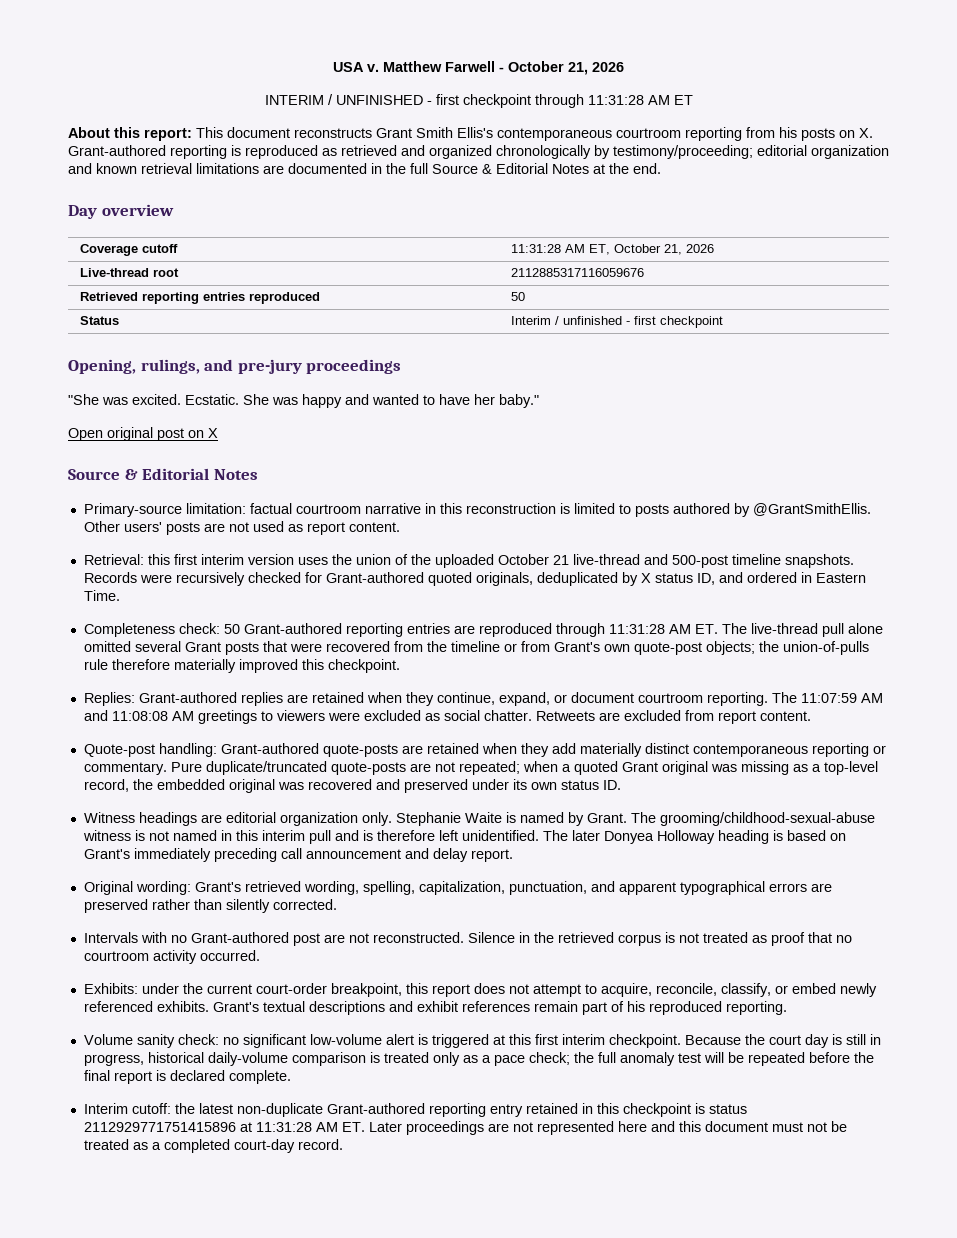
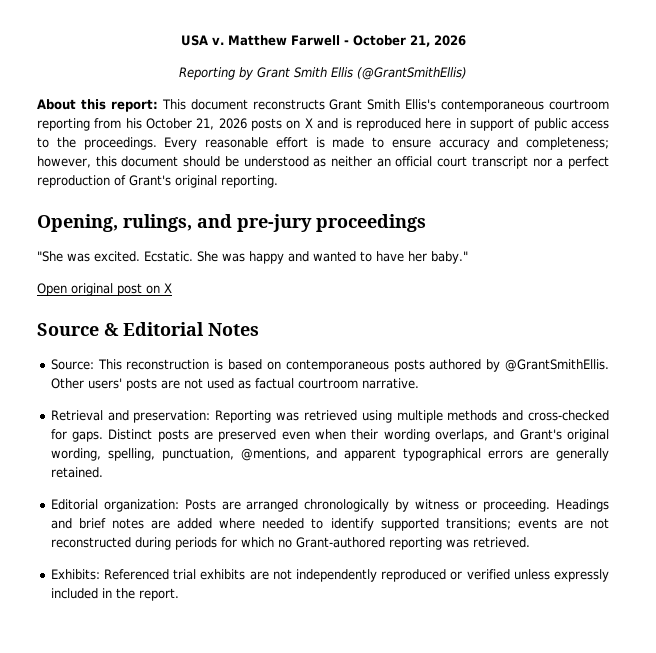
- INTERIM / UNFINISHED - first checkpoint through 11:31:28 AM ET
+ Reporting by Grant Smith Ellis (@GrantSmithEllis)
- About this report: This document reconstructs Grant Smith Ellis's contemporaneous courtroom reporting from his posts on X. Grant-authored reporting is reproduced as retrieved and organized chronologically by testimony/proceeding; editorial organization and known retrieval limitations are documented in the full Source & Editorial Notes at the end.
- Day overview
- Coverage cutoff | 11:31:28 AM ET, October 21, 2026
- Live-thread root | 2112885317116059676
- Retrieved reporting entries reproduced | 50
- Status | Interim / unfinished - first checkpoint
+ About this report: This document reconstructs Grant Smith Ellis's contemporaneous courtroom reporting from his October 21, 2026 posts on X and is reproduced here in support of public access to the proceedings. Every reasonable effort is made to ensure accuracy and completeness; however, this document should be understood as neither an official court transcript nor a perfect reproduction of Grant's original reporting.
- Primary-source limitation: factual courtroom narrative in this reconstruction is limited to posts authored by @GrantSmithEllis.
+ Source: This reconstruction is based on contemporaneous posts authored by @GrantSmithEllis.
- Other users' posts are not used as report content.
- Retrieval: this first interim version uses the union of the uploaded October 21 live-thread and 500-post timeline snapshots. Records were recursively checked for Grant-authored quoted originals, deduplicated by X status ID, and ordered in Eastern Time.
- Completeness check: 50 Grant-authored reporting entries are reproduced through 11:31:28 AM ET. The live-thread pull alone omitted several Grant posts that were recovered from the timeline or from Grant's own quote-post objects; the union-of-pulls rule therefore materially improved this checkpoint.
- Replies: Grant-authored replies are retained when they continue, expand, or document courtroom reporting. The 11:07:59 AM and 11:08:08 AM greetings to viewers were excluded as social chatter. Retweets are excluded from report content.
- Quote-post handling: Grant-authored quote-posts are retained when they add materially distinct contemporaneous reporting or commentary. Pure duplicate/truncated quote-posts are not repeated; when a quoted Grant original was missing as a top-level record, the embedded original was recovered and preserved under its own status ID.
- Witness headings are editorial organization only. Stephanie Waite is named by Grant. The grooming/childhood-sexual-abuse witness is not named in this interim pull and is therefore left unidentified. The later Donyea Holloway heading is based on Grant's immediately preceding call announcement and delay report.
- Original wording: Grant's retrieved wording, spelling, capitalization, punctuation, and apparent typographical errors are preserved rather than silently corrected.
- Intervals with no Grant-authored post are not reconstructed. Silence in the retrieved corpus is not treated as proof that no courtroom activity occurred.
- Exhibits: under the current court-order breakpoint, this report does not attempt to acquire, reconcile, classify, or embed newly referenced exhibits. Grant's textual descriptions and exhibit references remain part of his reproduced reporting.
- Volume sanity check: no significant low-volume alert is triggered at this first interim checkpoint. Because the court day is still in progress, historical daily-volume comparison is treated only as a pace check; the full anomaly test will be repeated before the final report is declared complete.
- Interim cutoff: the latest non-duplicate Grant-authored reporting entry retained in this checkpoint is status 2112929771751415896 at 11:31:28 AM ET. Later proceedings are not represented here and this document must not be treated as a completed court-day record.
+ Other users' posts are not used as factual courtroom narrative.
+ Retrieval and preservation: Reporting was retrieved using multiple methods and cross-checked for gaps. Distinct posts are preserved even when their wording overlaps, and Grant's original wording, spelling, punctuation, @mentions, and apparent typographical errors are generally retained.
+ Editorial organization: Posts are arranged chronologically by witness or proceeding. Headings and brief notes are added where needed to identify supported transitions; events are not reconstructed during periods for which no Grant-authored reporting was retrieved.
+ Exhibits: Referenced trial exhibits are not independently reproduced or verified unless expressly included in the report.

